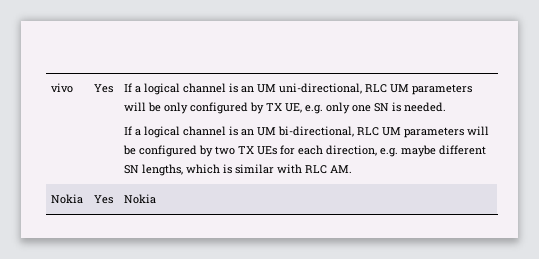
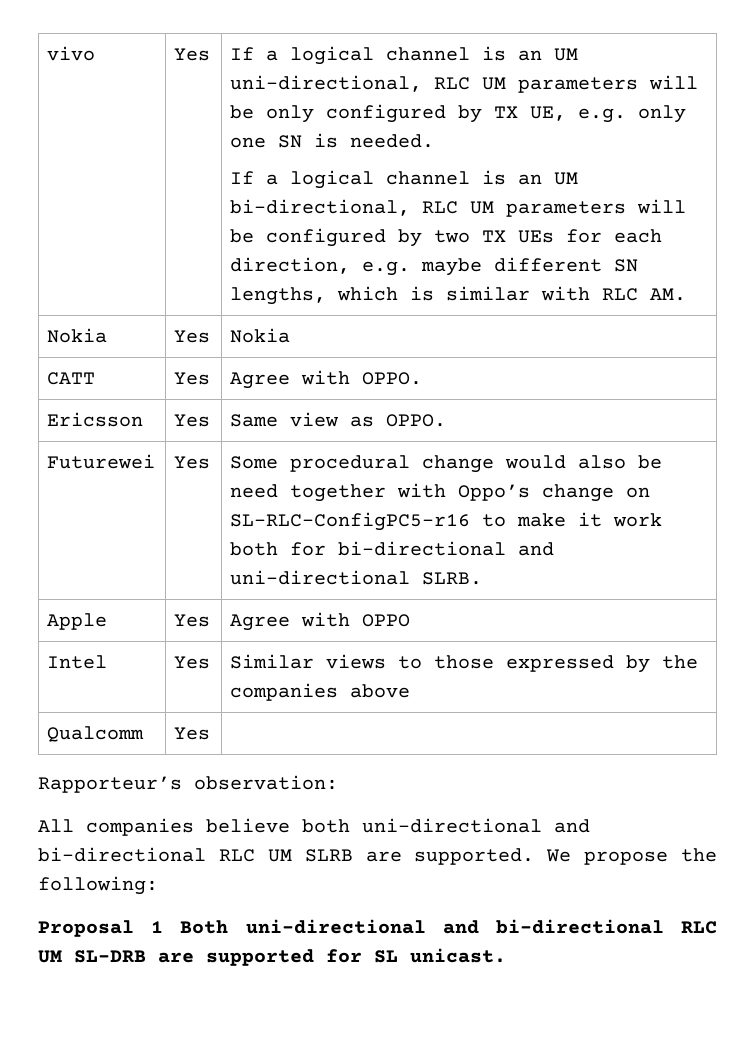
+ CATT | Yes | Agree with OPPO.
+ Ericsson | Yes | Same view as OPPO.
+ Futurewei | Yes | Some procedural change would also be need together with Oppo’s change on SL-RLC-ConfigPC5-r16 to make it work both for bi-directional and uni-directional SLRB.
+ Apple | Yes | Agree with OPPO
+ Intel | Yes | Similar views to those expressed by the companies above
+ Qualcomm | Yes |
+ Rapporteur’s observation:
+ All companies believe both uni-directional and bi-directional RLC UM SLRB are supported. We propose the following:
+ Proposal 1 Both uni-directional and bi-directional RLC UM SL-DRB are supported for SL unicast.

